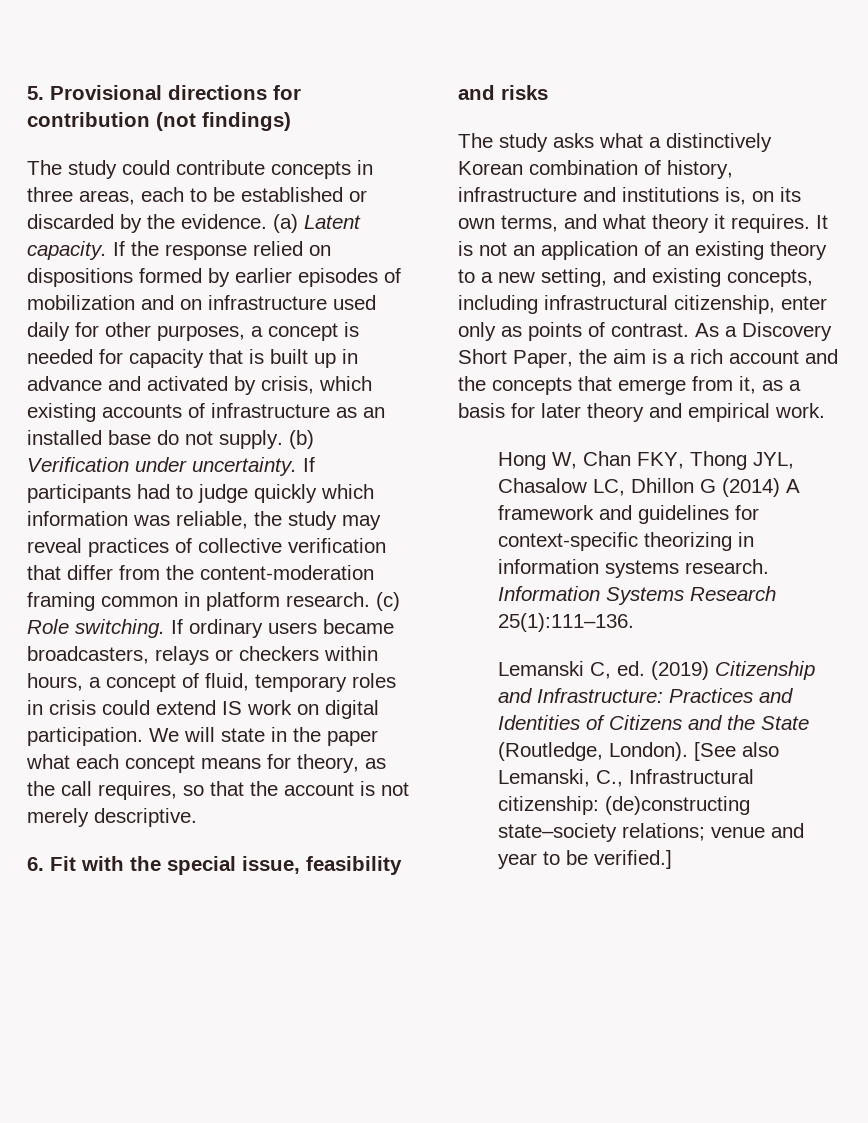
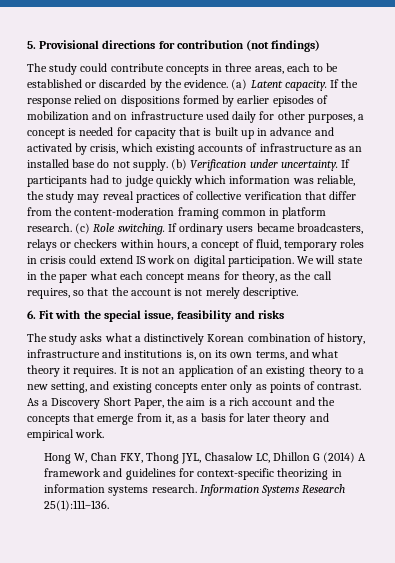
- It is not an application of an existing theory to a new setting, and existing concepts, including infrastructural citizenship, enter only as points of contrast.
+ It is not an application of an existing theory to a new setting, and existing concepts enter only as points of contrast.
- Lemanski C, ed. (2019) Citizenship and Infrastructure: Practices and Identities of Citizens and the State (Routledge, London). [See also Lemanski, C., Infrastructural citizenship: (de)constructing state–society relations; venue and year to be verified.]

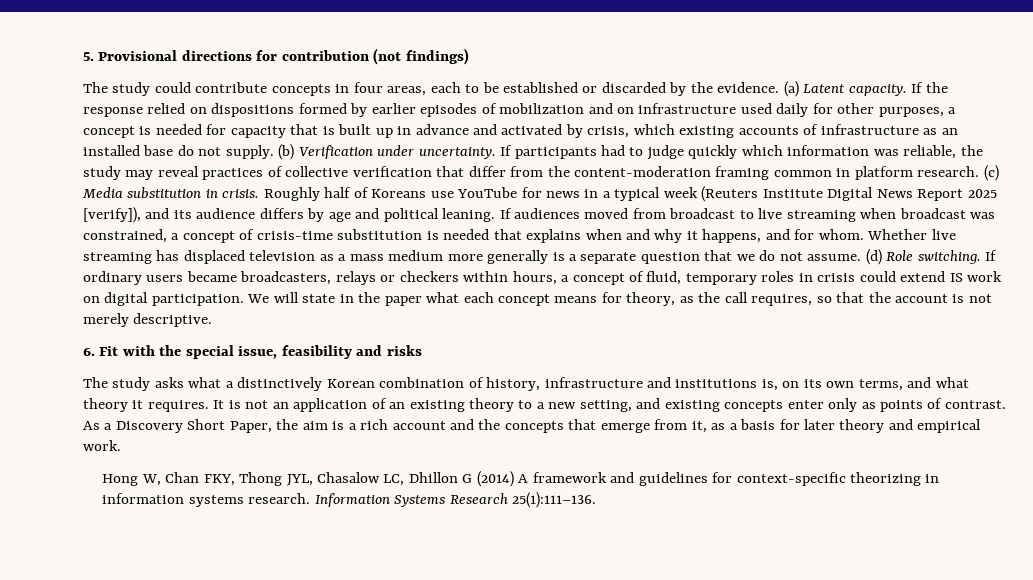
- The study could contribute concepts in three areas, each to be established or discarded by the evidence.
+ The study could contribute concepts in four areas, each to be established or discarded by the evidence.
- (c) Role switching.
+ (c) Media substitution in crisis. Roughly half of Koreans use YouTube for news in a typical week (Reuters Institute Digital News Report 2025 [verify]), and its audience differs by age and political leaning. If audiences moved from broadcast to live streaming when broadcast was constrained, a concept of crisis-time substitution is needed that explains when and why it happens, and for whom. Whether live streaming has displaced television as a mass medium more generally is a separate question that we do not assume. (d) Role switching.

